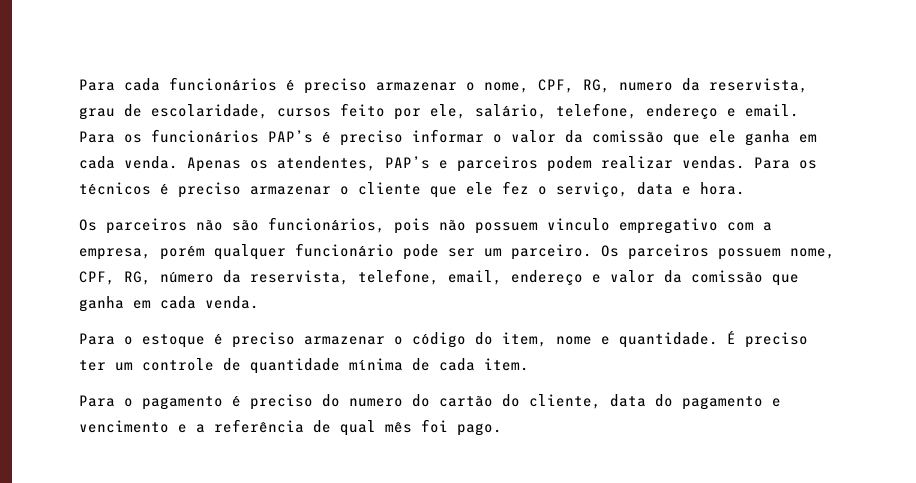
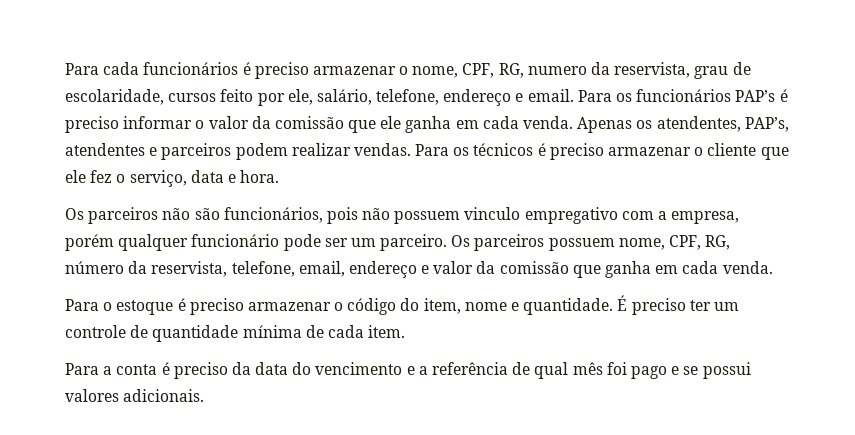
- Apenas os atendentes, PAP’s e parceiros podem realizar vendas.
+ Apenas os atendentes, PAP’s, atendentes e parceiros podem realizar vendas.
- Para o pagamento é preciso do numero do cartão do cliente, data do pagamento e vencimento e a referência de qual mês foi pago.
+ Para a conta é preciso da data do vencimento e a referência de qual mês foi pago e se possui valores adicionais.

